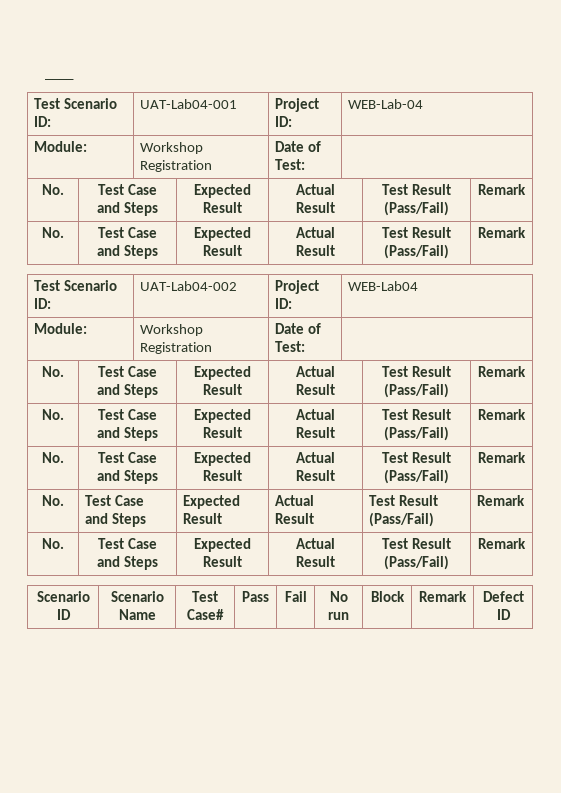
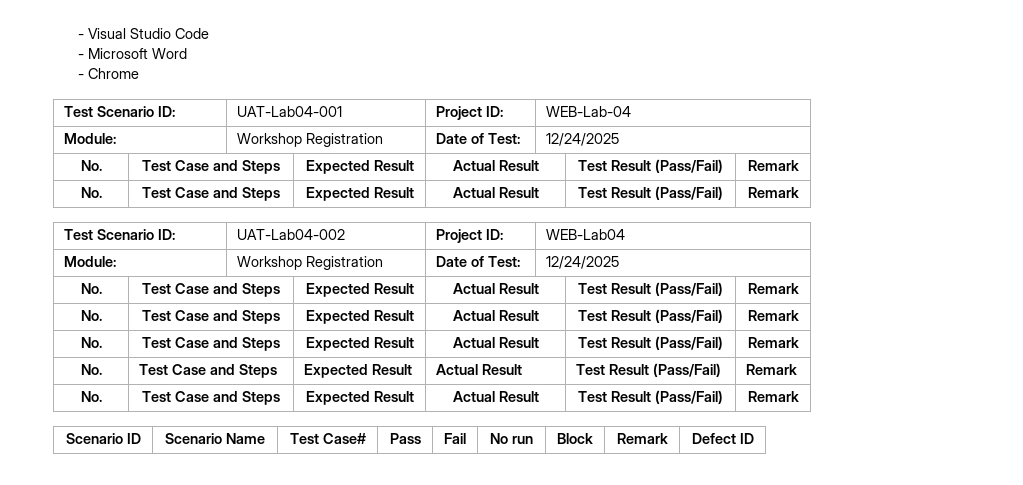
- ____
+ - Visual Studio Code
+ - Microsoft Word
+ - Chrome
  Test Scenario ID: | UAT-Lab04-001 | Project ID: | WEB-Lab-04
- Module: | Workshop Registration | Date of Test: |
+ Module: | Workshop Registration | Date of Test: | 12/24/2025
  Test Scenario ID: | UAT-Lab04-002 | Project ID: | WEB-Lab04
- Module: | Workshop Registration | Date of Test: |
+ Module: | Workshop Registration | Date of Test: | 12/24/2025

